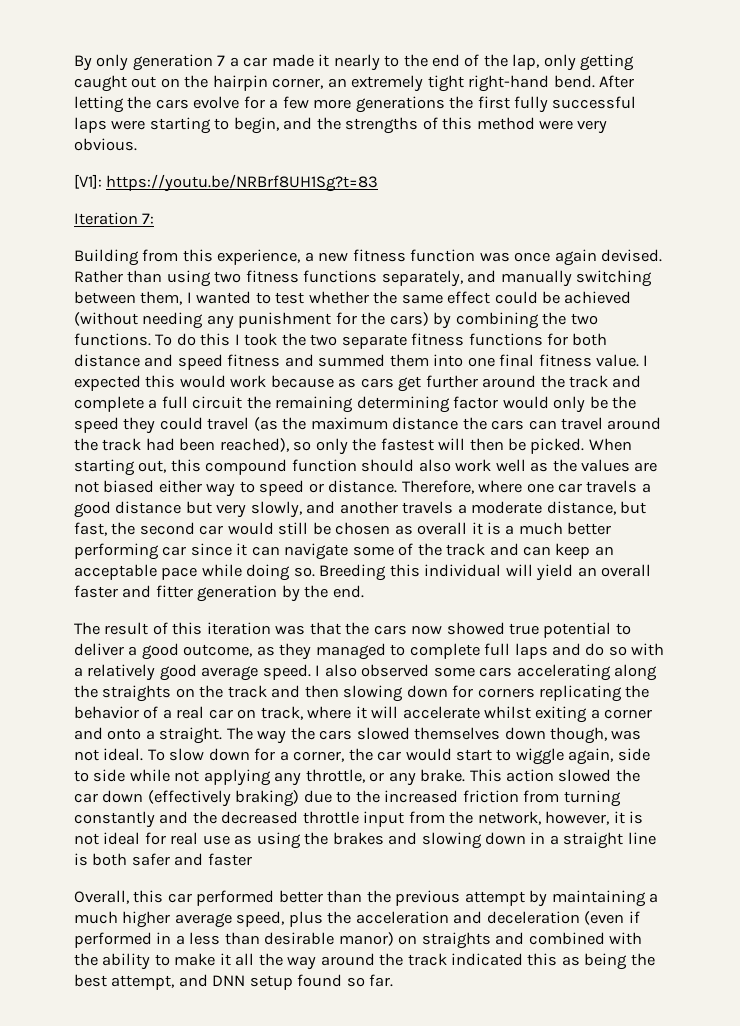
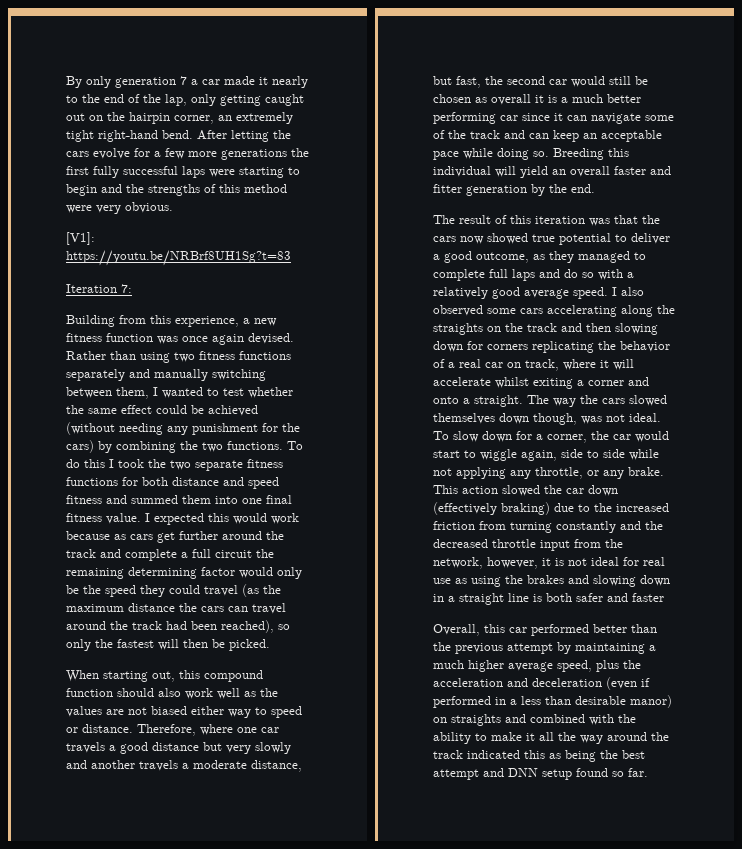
- After letting the cars evolve for a few more generations the first fully successful laps were starting to begin, and the strengths of this method were very obvious.
+ After letting the cars evolve for a few more generations the first fully successful laps were starting to begin and the strengths of this method were very obvious.
- Rather than using two fitness functions separately, and manually switching between them, I wanted to test whether the same effect could be achieved (without needing any punishment for the cars) by combining the two functions.
+ Rather than using two fitness functions separately and manually switching between them, I wanted to test whether the same effect could be achieved (without needing any punishment for the cars) by combining the two functions.
- I expected this would work because as cars get further around the track and complete a full circuit the remaining determining factor would only be the speed they could travel (as the maximum distance the cars can travel around the track had been reached), so only the fastest will then be picked. When starting out, this compound function should also work well as the values are not biased either way to speed or distance.
+ I expected this would work because as cars get further around the track and complete a full circuit the remaining determining factor would only be the speed they could travel (as the maximum distance the cars can travel around the track had been reached), so only the fastest will then be picked.
+ When starting out, this compound function should also work well as the values are not biased either way to speed or distance.
- Therefore, where one car travels a good distance but very slowly, and another travels a moderate distance, but fast, the second car would still be chosen as overall it is a much better performing car since it can navigate some of the track and can keep an acceptable pace while doing so.
+ Therefore, where one car travels a good distance but very slowly and another travels a moderate distance, but fast, the second car would still be chosen as overall it is a much better performing car since it can navigate some of the track and can keep an acceptable pace while doing so.
- Overall, this car performed better than the previous attempt by maintaining a much higher average speed, plus the acceleration and deceleration (even if performed in a less than desirable manor) on straights and combined with the ability to make it all the way around the track indicated this as being the best attempt, and DNN setup found so far.
+ Overall, this car performed better than the previous attempt by maintaining a much higher average speed, plus the acceleration and deceleration (even if performed in a less than desirable manor) on straights and combined with the ability to make it all the way around the track indicated this as being the best attempt and DNN setup found so far.

